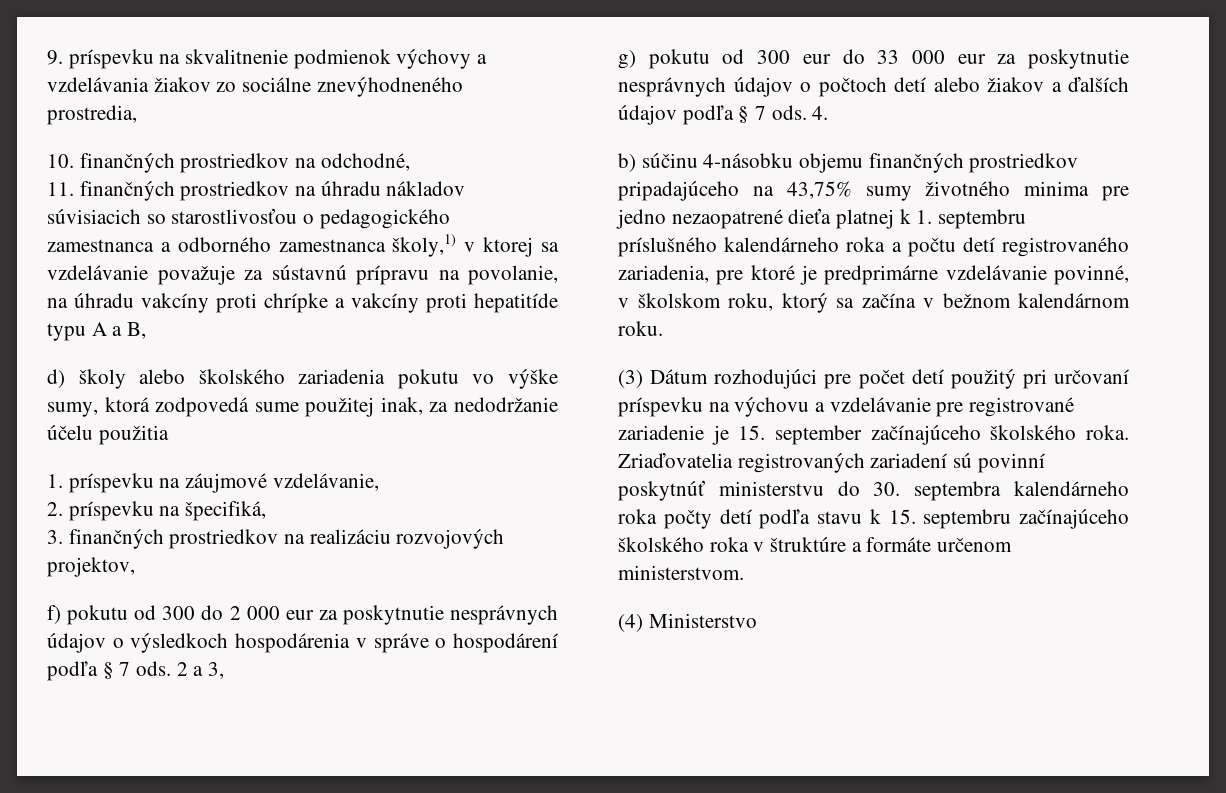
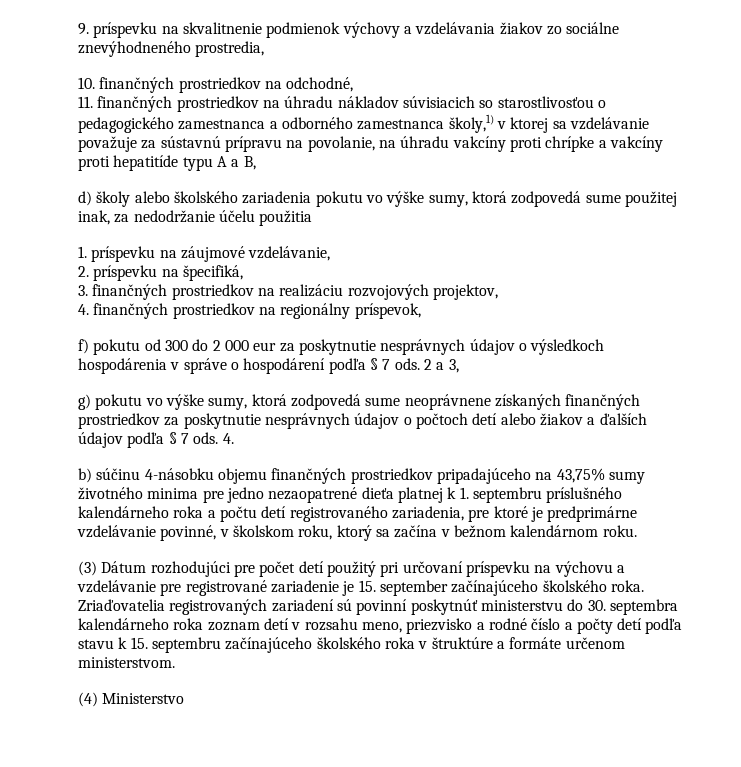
+ 4. finančných prostriedkov na regionálny príspevok,
- g) pokutu od 300 eur do 33 000 eur za poskytnutie nesprávnych údajov o počtoch detí alebo žiakov a ďalších údajov podľa § 7 ods.
+ g) pokutu vo výške sumy, ktorá zodpovedá sume neoprávnene získaných finančných prostriedkov za poskytnutie nesprávnych údajov o počtoch detí alebo žiakov a ďalších údajov podľa § 7 ods.
- Zriaďovatelia registrovaných zariadení sú povinní poskytnúť ministerstvu do 30. septembra kalendárneho roka počty detí podľa stavu k 15. septembru začínajúceho školského roka v štruktúre a formáte určenom ministerstvom.
+ Zriaďovatelia registrovaných zariadení sú povinní poskytnúť ministerstvu do 30. septembra kalendárneho roka zoznam detí v rozsahu meno, priezvisko a rodné číslo a počty detí podľa stavu k 15. septembru začínajúceho školského roka v štruktúre a formáte určenom ministerstvom.

